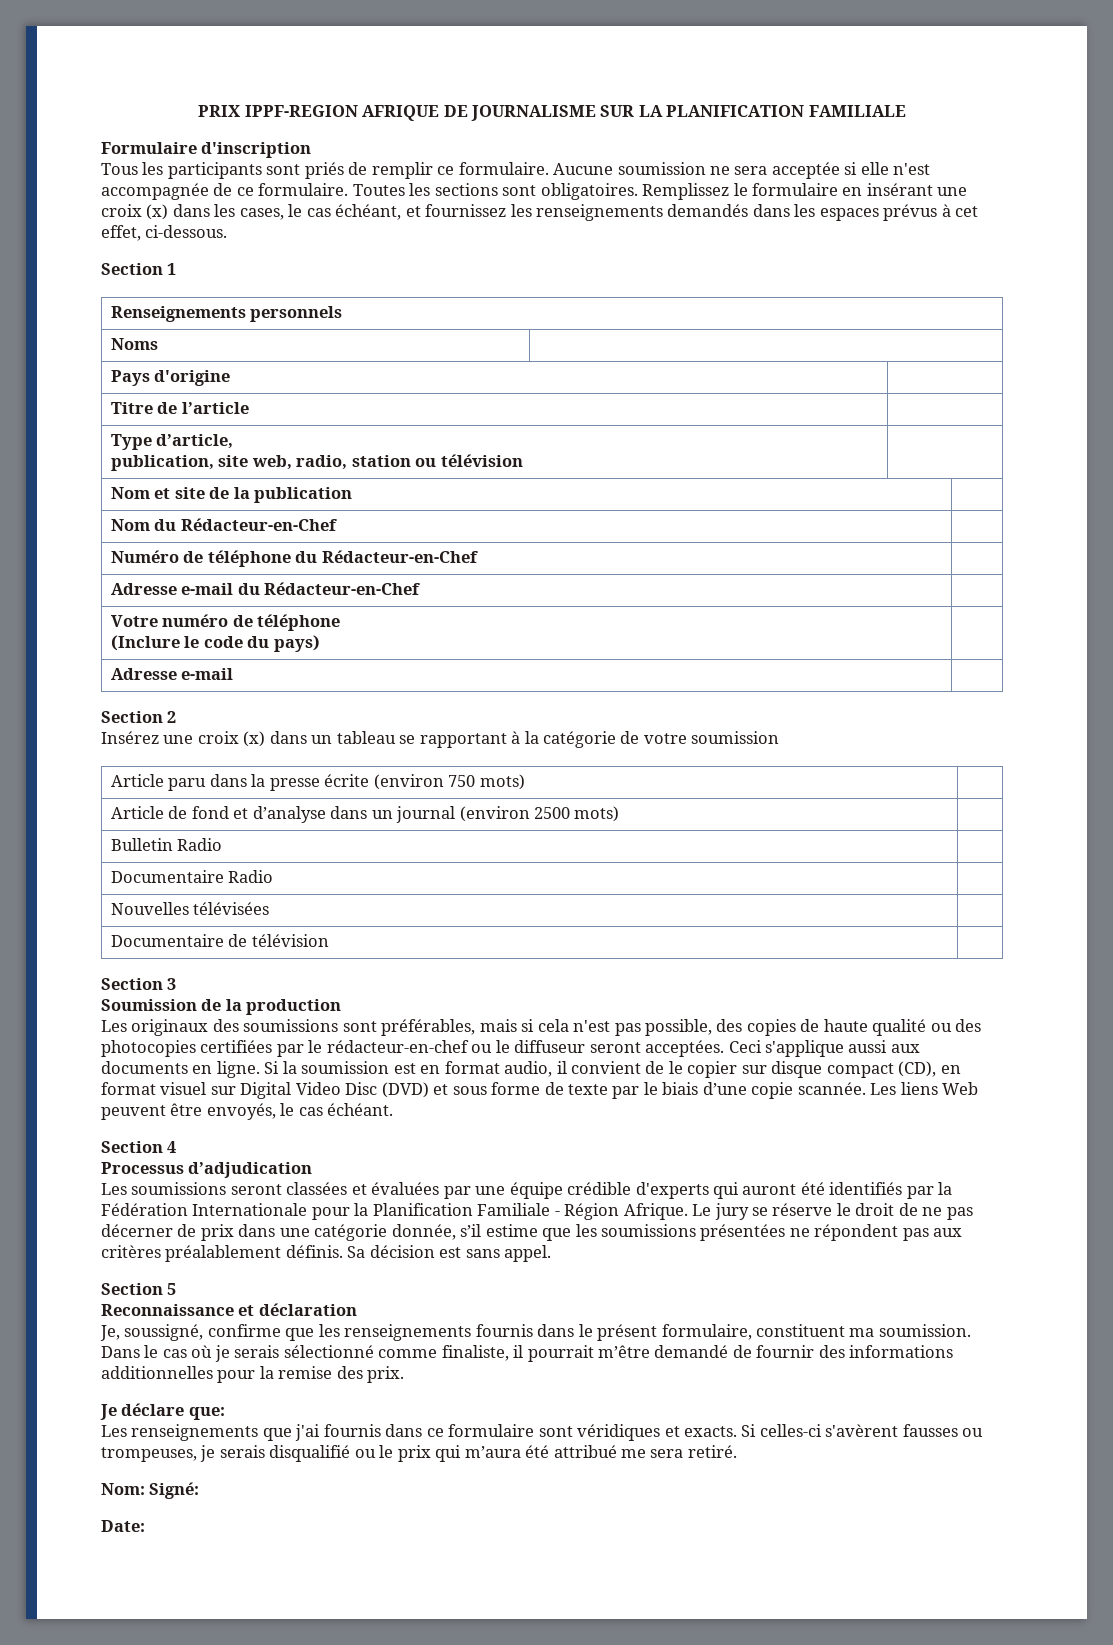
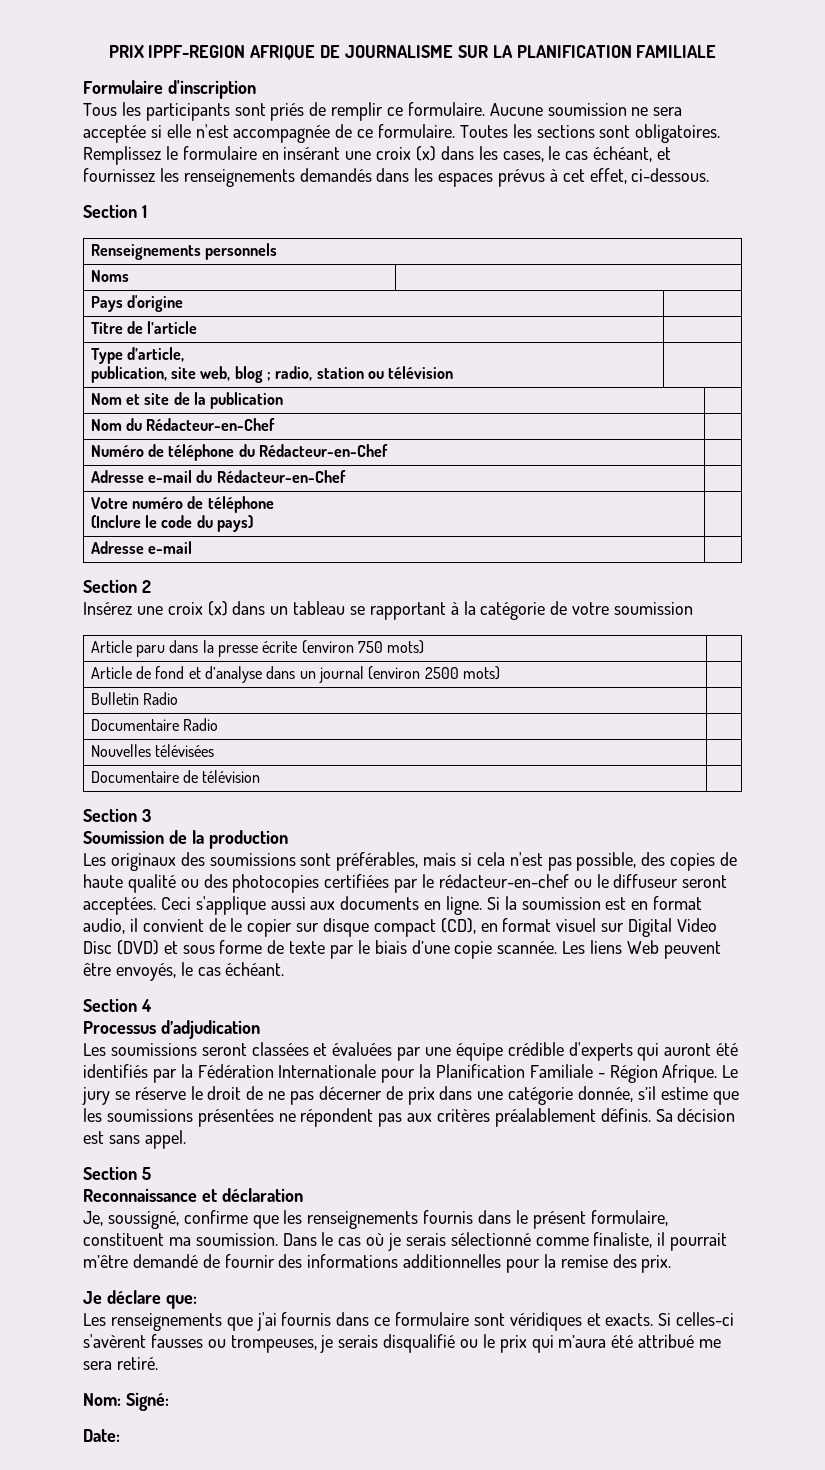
  Type d’article,
- publication, site web, radio, station ou télévision |
+ publication, site web, blog ; radio, station ou télévision |

